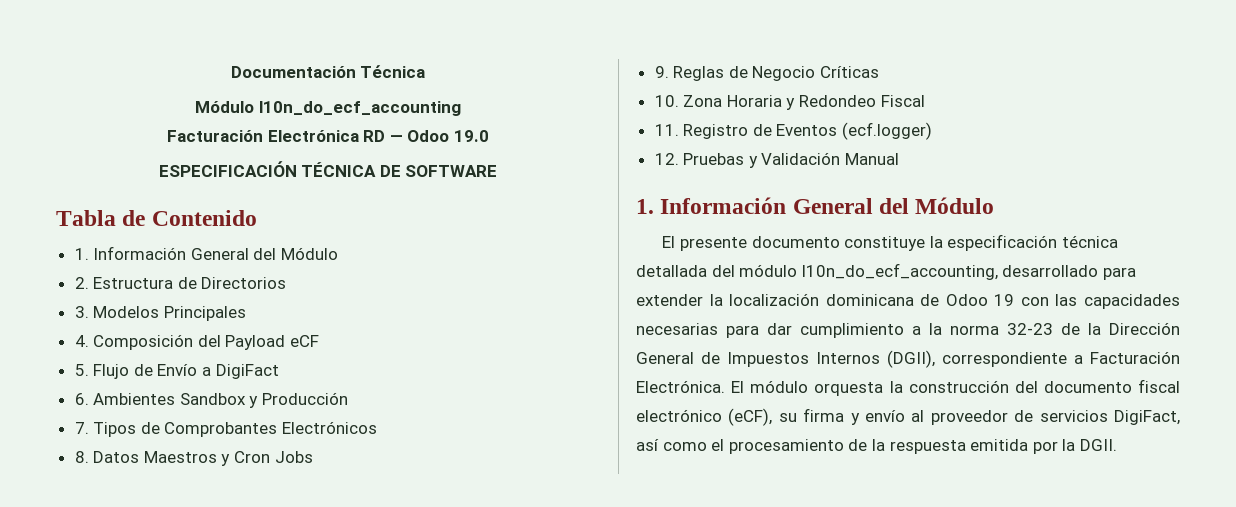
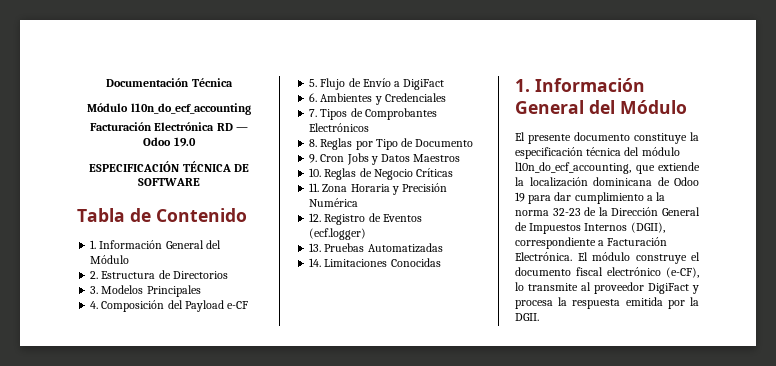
- 4. Composición del Payload eCF
+ 4. Composición del Payload e-CF
- 6. Ambientes Sandbox y Producción
+ 6. Ambientes y Credenciales
- 8. Datos Maestros y Cron Jobs
- 9. Reglas de Negocio Críticas
+ 8. Reglas por Tipo de Documento
+ 9. Cron Jobs y Datos Maestros
+ 10. Reglas de Negocio Críticas
- 10. Zona Horaria y Redondeo Fiscal
- 11. Registro de Eventos (ecf.logger)
+ 11. Zona Horaria y Precisión Numérica
+ 12. Registro de Eventos (ecf.logger)
- 12. Pruebas y Validación Manual
+ 13. Pruebas Automatizadas
+ 14. Limitaciones Conocidas
- El presente documento constituye la especificación técnica detallada del módulo l10n_do_ecf_accounting, desarrollado para extender la localización dominicana de Odoo 19 con las capacidades necesarias para dar cumplimiento a la norma 32-23 de la Dirección General de Impuestos Internos (DGII), correspondiente a Facturación Electrónica.
+ El presente documento constituye la especificación técnica del módulo l10n_do_ecf_accounting, que extiende la localización dominicana de Odoo 19 para dar cumplimiento a la norma 32-23 de la Dirección General de Impuestos Internos (DGII), correspondiente a Facturación Electrónica.
- El módulo orquesta la construcción del documento fiscal electrónico (eCF), su firma y envío al proveedor de servicios DigiFact, así como el procesamiento de la respuesta emitida por la DGII.
+ El módulo construye el documento fiscal electrónico (e-CF), lo transmite al proveedor DigiFact y procesa la respuesta emitida por la DGII.

